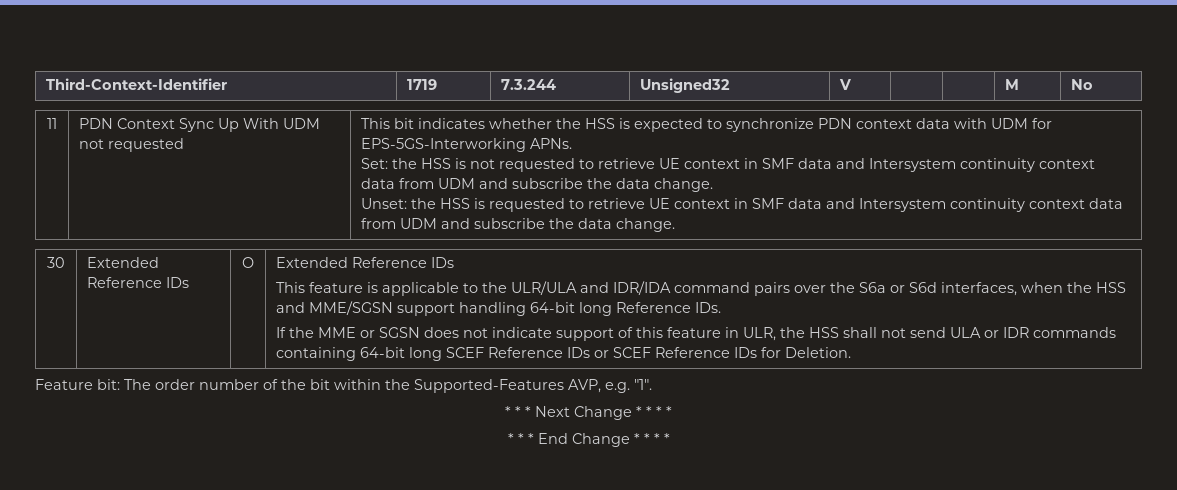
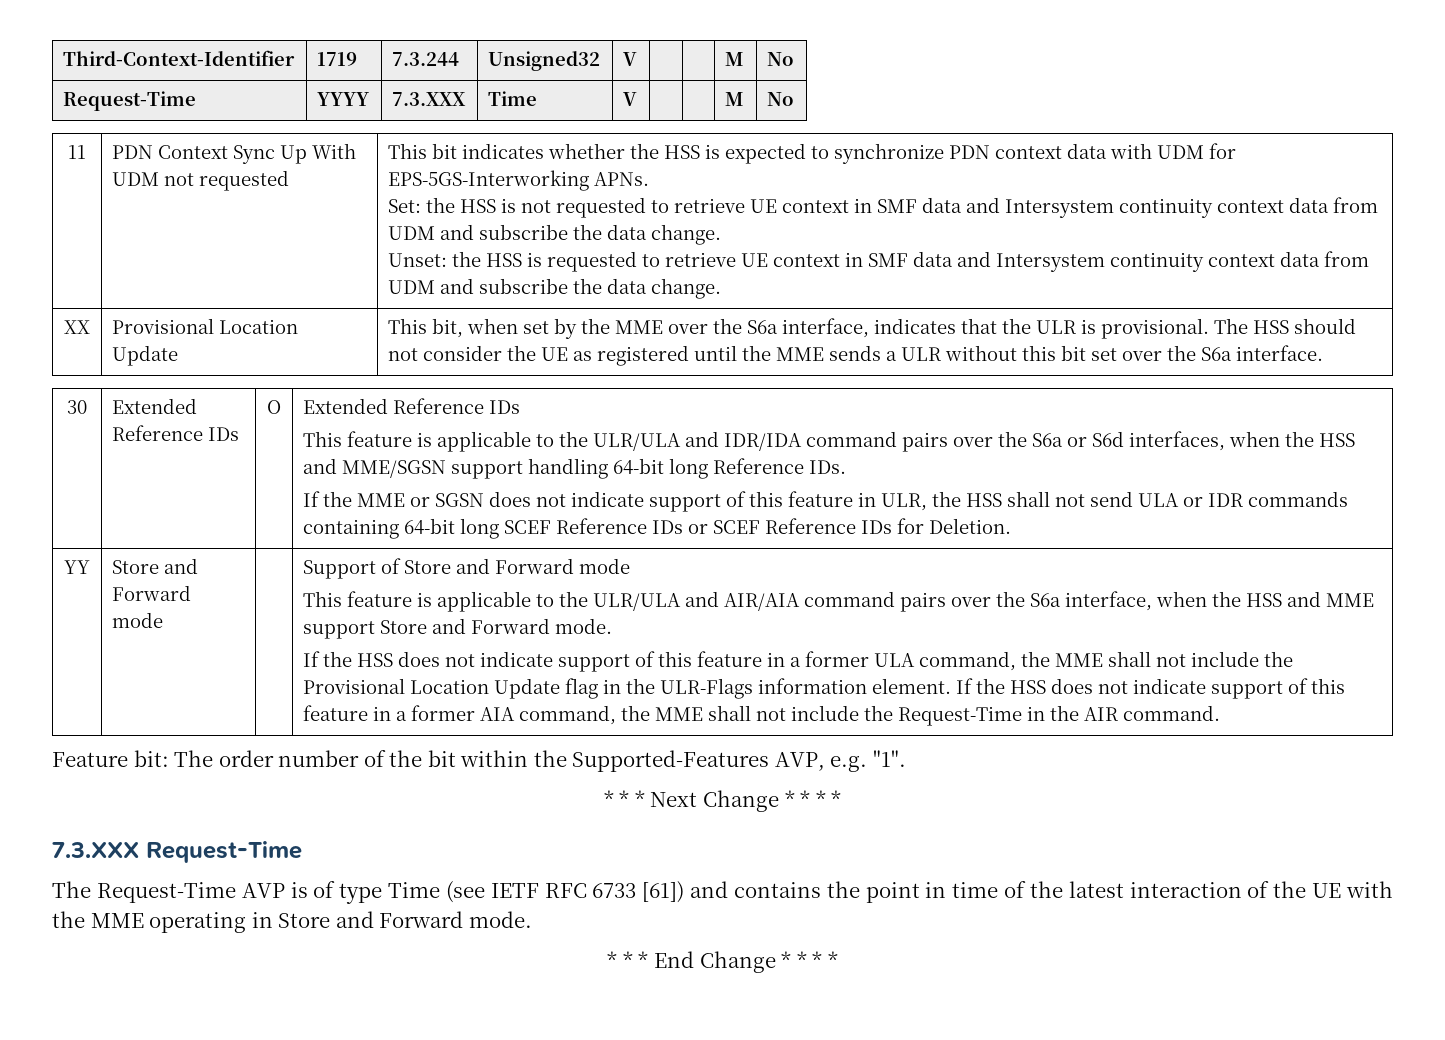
+ Request-Time | YYYY | 7.3.XXX | Time | V | | | M | No
+ XX | Provisional Location Update | This bit, when set by the MME over the S6a interface, indicates that the ULR is provisional. The HSS should not consider the UE as registered until the MME sends a ULR without this bit set over the S6a interface.
+ YY | Store and Forward mode | | Support of Store and Forward mode
+ This feature is applicable to the ULR/ULA and AIR/AIA command pairs over the S6a interface, when the HSS and MME support Store and Forward mode.
+ If the HSS does not indicate support of this feature in a former ULA command, the MME shall not include the Provisional Location Update flag in the ULR-Flags information element. If the HSS does not indicate support of this feature in a former AIA command, the MME shall not include the Request-Time in the AIR command.
+ 7.3.XXX Request-Time
+ The Request-Time AVP is of type Time (see IETF RFC 6733 [61]) and contains the point in time of the latest interaction of the UE with the MME operating in Store and Forward mode.

